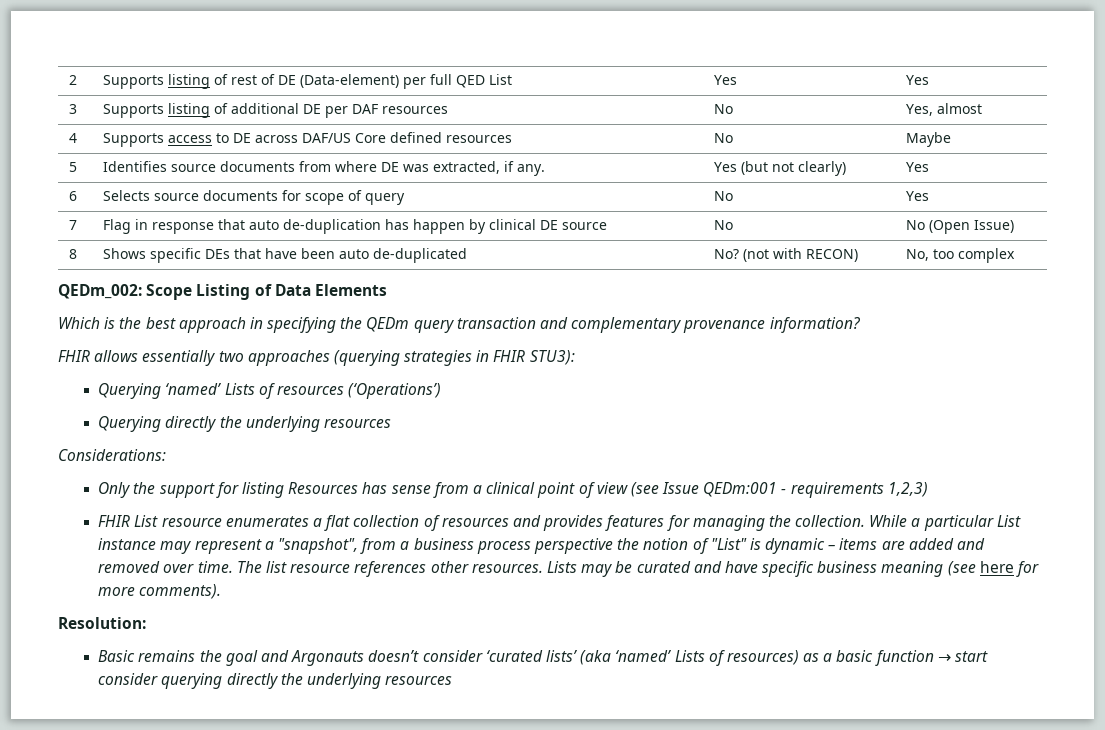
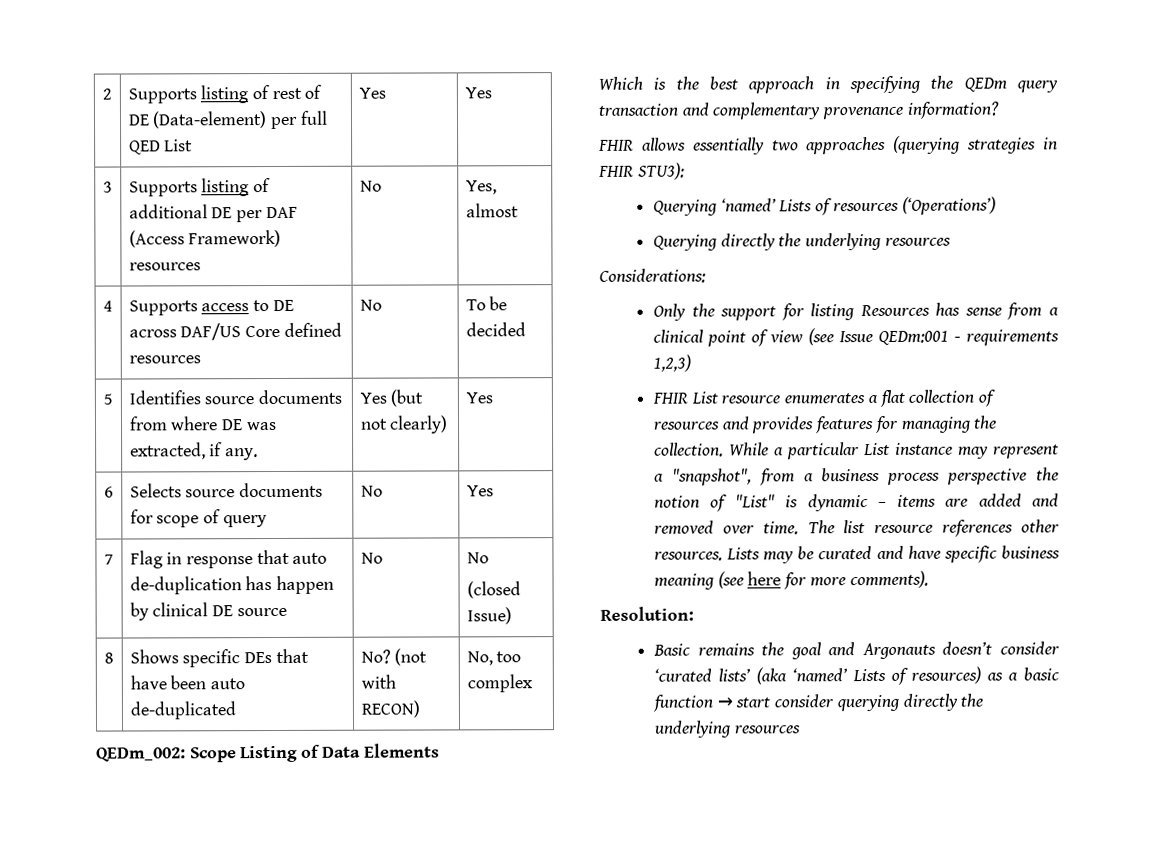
- 3 | Supports listing of additional DE per DAF resources | No | Yes, almost
+ 3 | Supports listing of additional DE per DAF (Access Framework) resources | No | Yes, almost
- 4 | Supports access to DE across DAF/US Core defined resources | No | Maybe
+ 4 | Supports access to DE across DAF/US Core defined resources | No | To be decided
- 7 | Flag in response that auto de-duplication has happen by clinical DE source | No | No (Open Issue)
+ 7 | Flag in response that auto de-duplication has happen by clinical DE source | No | No
+ (closed Issue)

